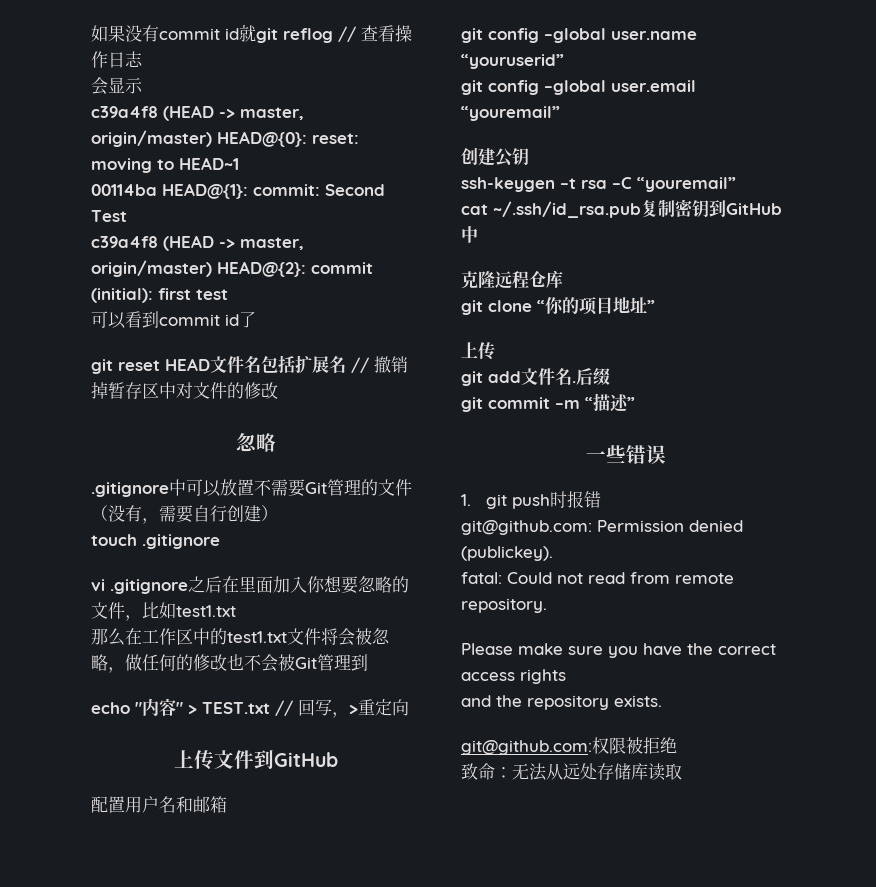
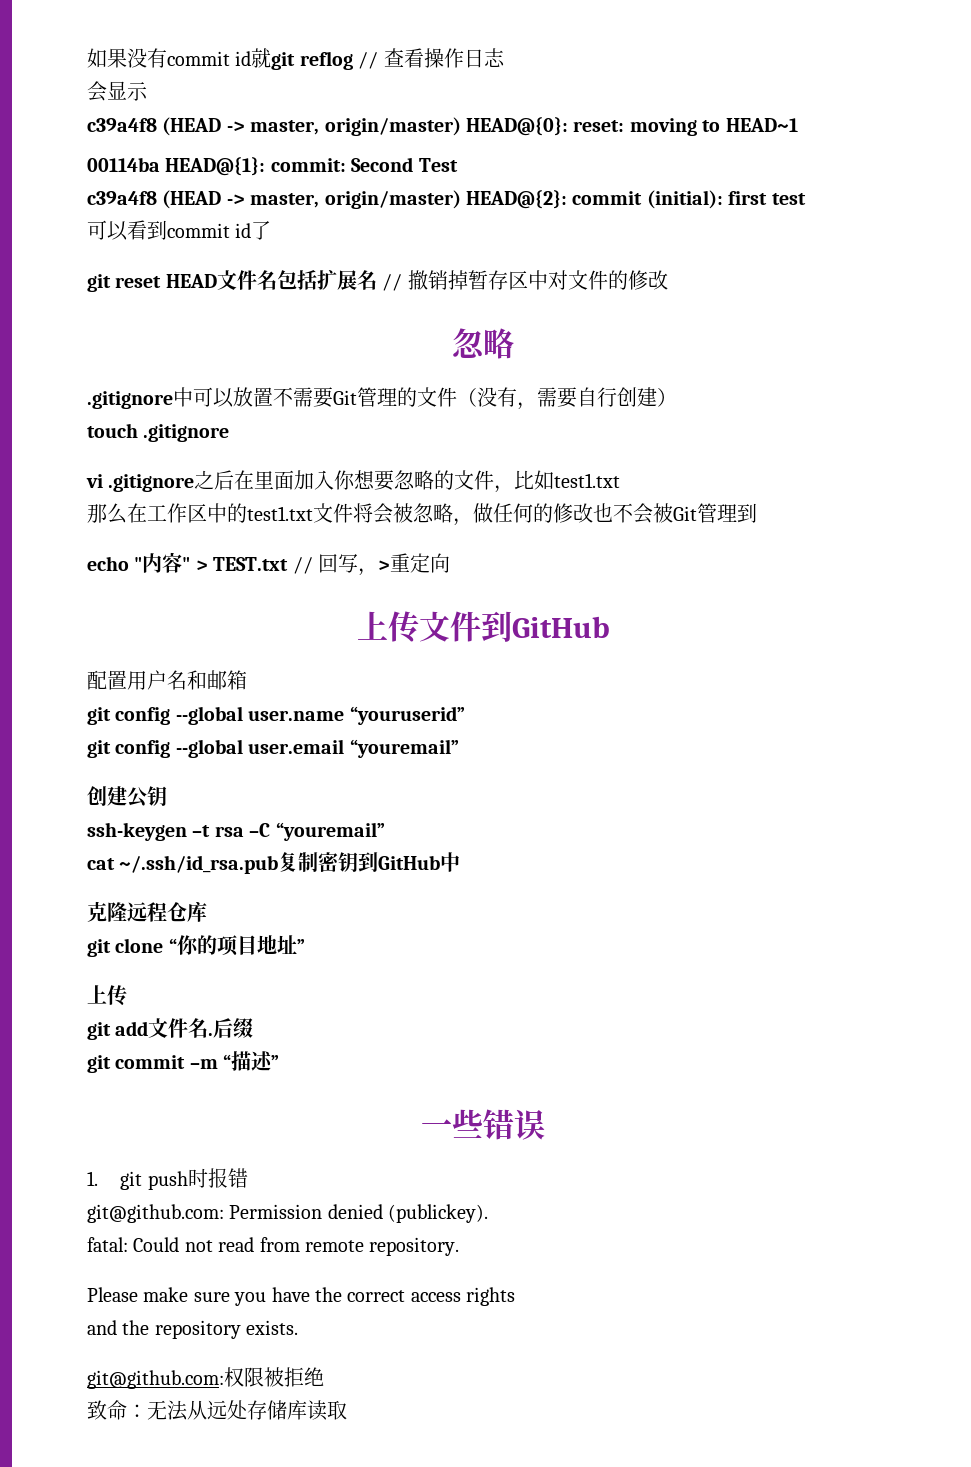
- git config –global user.name “youruserid”
+ git config --global user.name “youruserid”
- git config –global user.email “youremail”
+ git config --global user.email “youremail”

